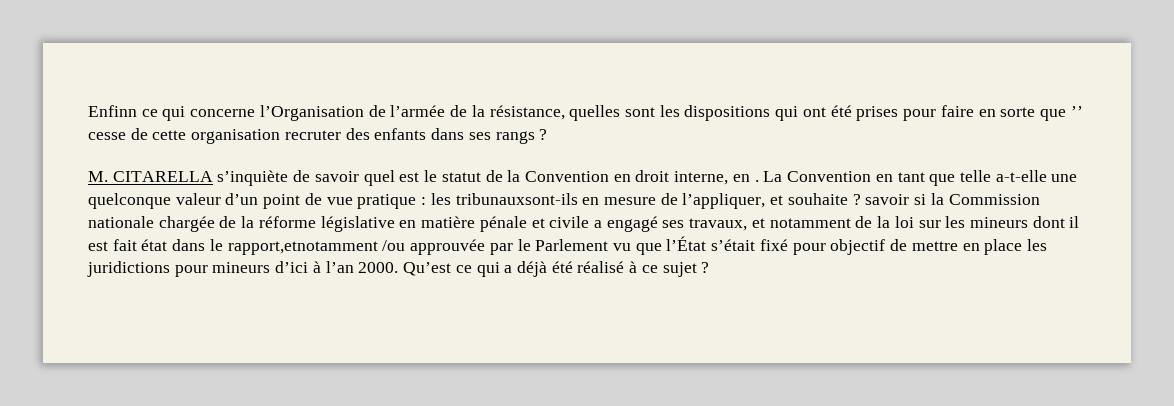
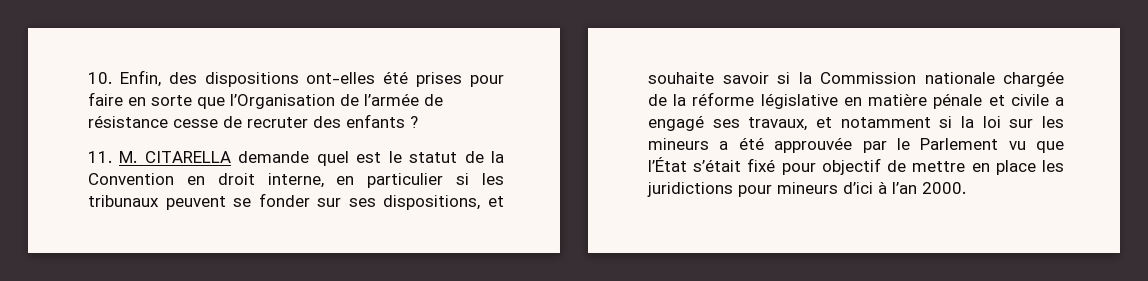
- Enfinn ce qui concerne l’Organisation de l’armée de la résistance, quelles sont les dispositions qui ont été prises pour faire en sorte que ’’ cesse de cette organisation recruter des enfants dans ses rangs ?
+ 10. Enfin, des dispositions ont-elles été prises pour faire en sorte que l’Organisation de l’armée de résistance cesse de recruter des enfants ?
- M. CITARELLA s’inquiète de savoir quel est le statut de la Convention en droit interne, en . La Convention en tant que telle a-t-elle une quelconque valeur d’un point de vue pratique : les tribunauxsont-ils en mesure de l’appliquer, et souhaite ? savoir si la Commission nationale chargée de la réforme législative en matière pénale et civile a engagé ses travaux, et notamment de la loi sur les mineurs dont il est fait état dans le rapport,etnotamment /ou approuvée par le Parlement vu que l’État s’était fixé pour objectif de mettre en place les juridictions pour mineurs d’ici à l’an 2000. Qu’est ce qui a déjà été réalisé à ce sujet ?
+ 11. M. CITARELLA demande quel est le statut de la Convention en droit interne, en particulier si les tribunaux peuvent se fonder sur ses dispositions, et souhaite savoir si la Commission nationale chargée de la réforme législative en matière pénale et civile a engagé ses travaux, et notamment si la loi sur les mineurs a été approuvée par le Parlement vu que l’État s’était fixé pour objectif de mettre en place les juridictions pour mineurs d’ici à l’an 2000.

